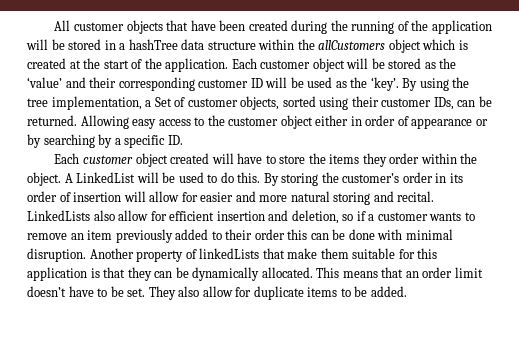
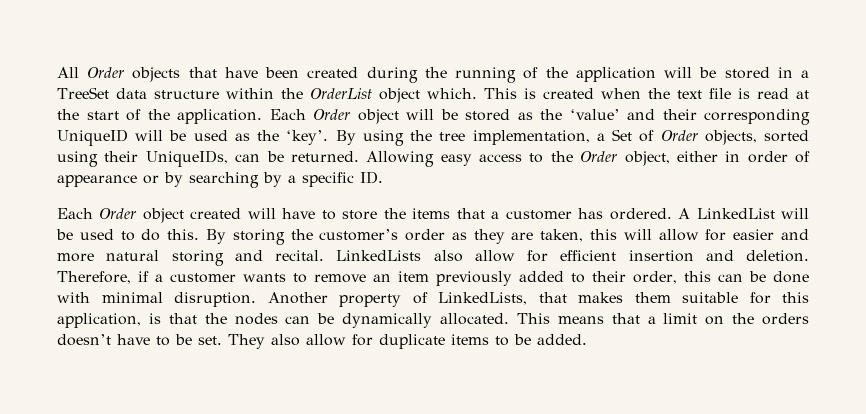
- All customer objects that have been created during the running of the application will be stored in a hashTree data structure within the allCustomers object which is created at the start of the application.
+ All Order objects that have been created during the running of the application will be stored in a TreeSet data structure within the OrderList object which. This is created when the text file is read at the start of the application.
- Each customer object will be stored as the ‘value’ and their corresponding customer ID will be used as the ‘key’.
+ Each Order object will be stored as the ‘value’ and their corresponding UniqueID will be used as the ‘key’.
- By using the tree implementation, a Set of customer objects, sorted using their customer IDs, can be returned.
+ By using the tree implementation, a Set of Order objects, sorted using their UniqueIDs, can be returned.
- Allowing easy access to the customer object either in order of appearance or by searching by a specific ID.
+ Allowing easy access to the Order object, either in order of appearance or by searching by a specific ID.
- Each customer object created will have to store the items they order within the object.
+ Each Order object created will have to store the items that a customer has ordered.
- By storing the customer’s order in its order of insertion will allow for easier and more natural storing and recital.
+ By storing the customer’s order as they are taken, this will allow for easier and more natural storing and recital.
- LinkedLists also allow for efficient insertion and deletion, so if a customer wants to remove an item previously added to their order this can be done with minimal disruption.
+ LinkedLists also allow for efficient insertion and deletion. Therefore, if a customer wants to remove an item previously added to their order, this can be done with minimal disruption.
- Another property of linkedLists that make them suitable for this application is that they can be dynamically allocated.
+ Another property of LinkedLists, that makes them suitable for this application, is that the nodes can be dynamically allocated.
- This means that an order limit doesn’t have to be set.
+ This means that a limit on the orders doesn’t have to be set.

